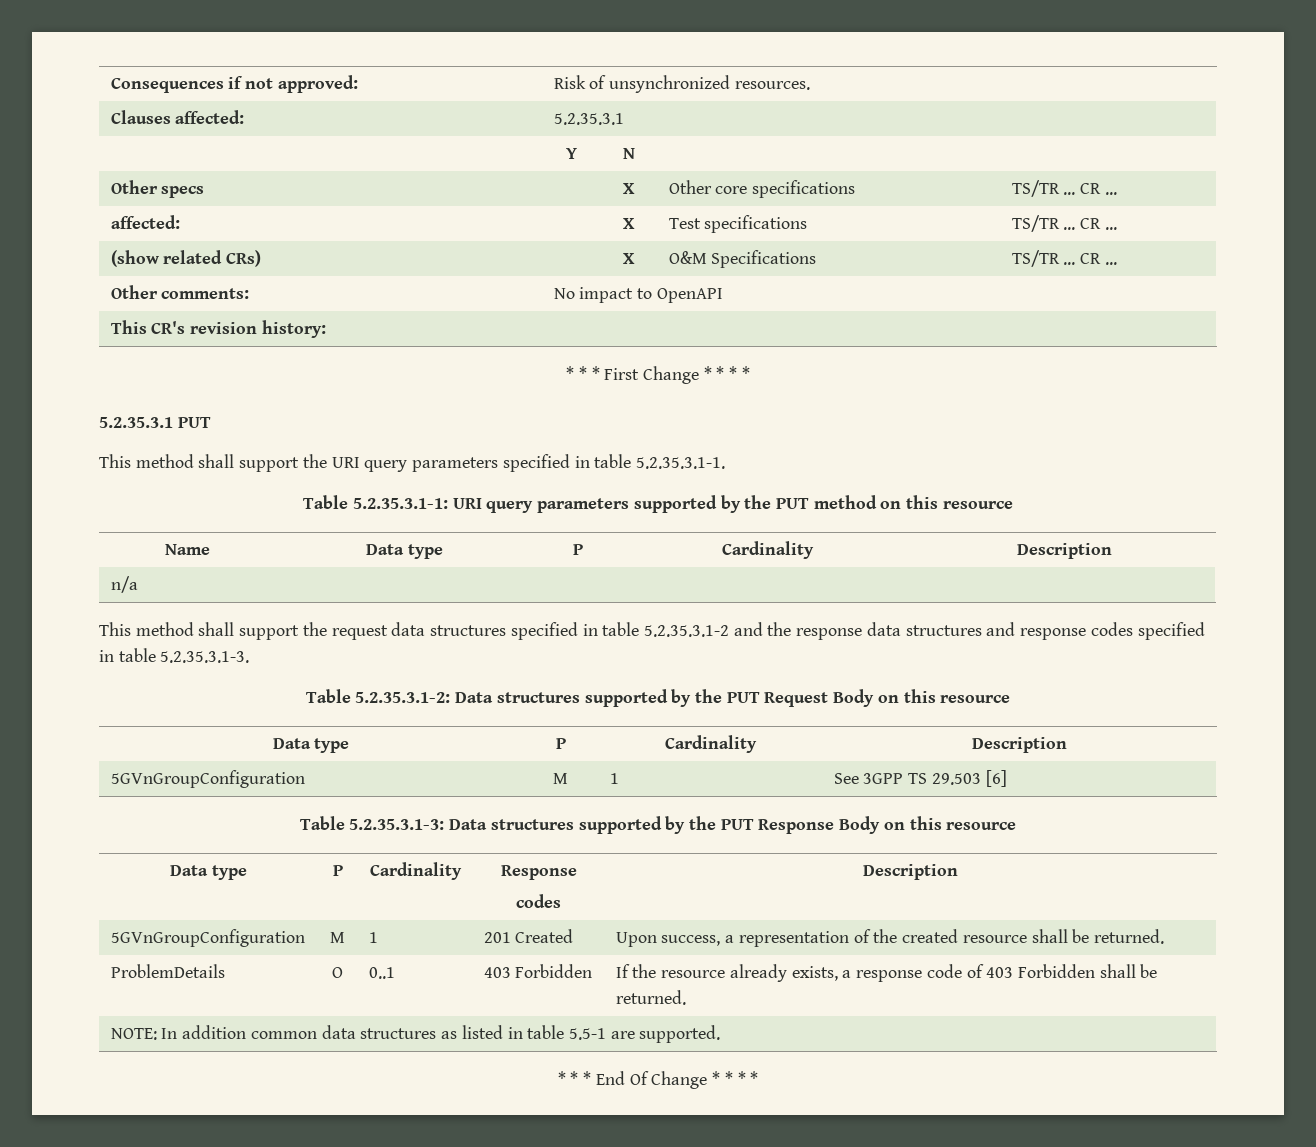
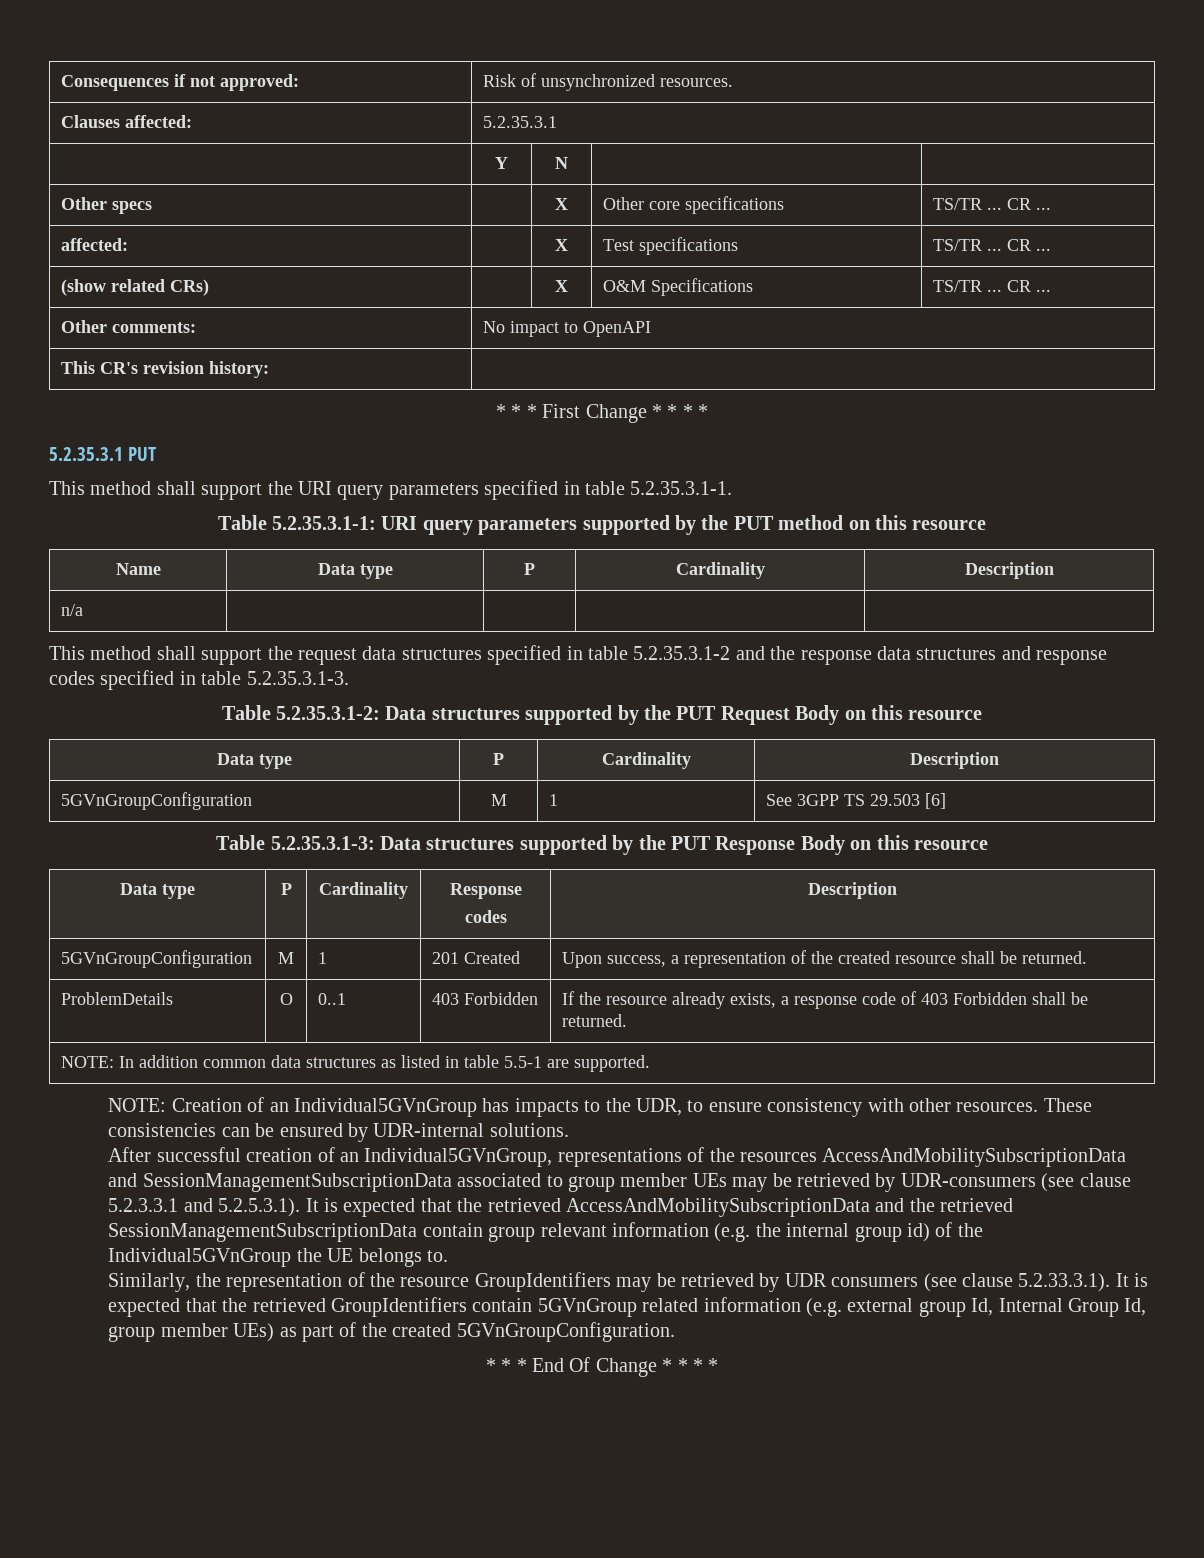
+ NOTE: Creation of an Individual5GVnGroup has impacts to the UDR, to ensure consistency with other resources. These consistencies can be ensured by UDR-internal solutions.
+ After successful creation of an Individual5GVnGroup, representations of the resources AccessAndMobilitySubscriptionData and SessionManagementSubscriptionData associated to group member UEs may be retrieved by UDR-consumers (see clause 5.2.3.3.1 and 5.2.5.3.1). It is expected that the retrieved AccessAndMobilitySubscriptionData and the retrieved SessionManagementSubscriptionData contain group relevant information (e.g. the internal group id) of the Individual5GVnGroup the UE belongs to.
+ Similarly, the representation of the resource GroupIdentifiers may be retrieved by UDR consumers (see clause 5.2.33.3.1). It is expected that the retrieved GroupIdentifiers contain 5GVnGroup related information (e.g. external group Id, Internal Group Id, group member UEs) as part of the created 5GVnGroupConfiguration.

